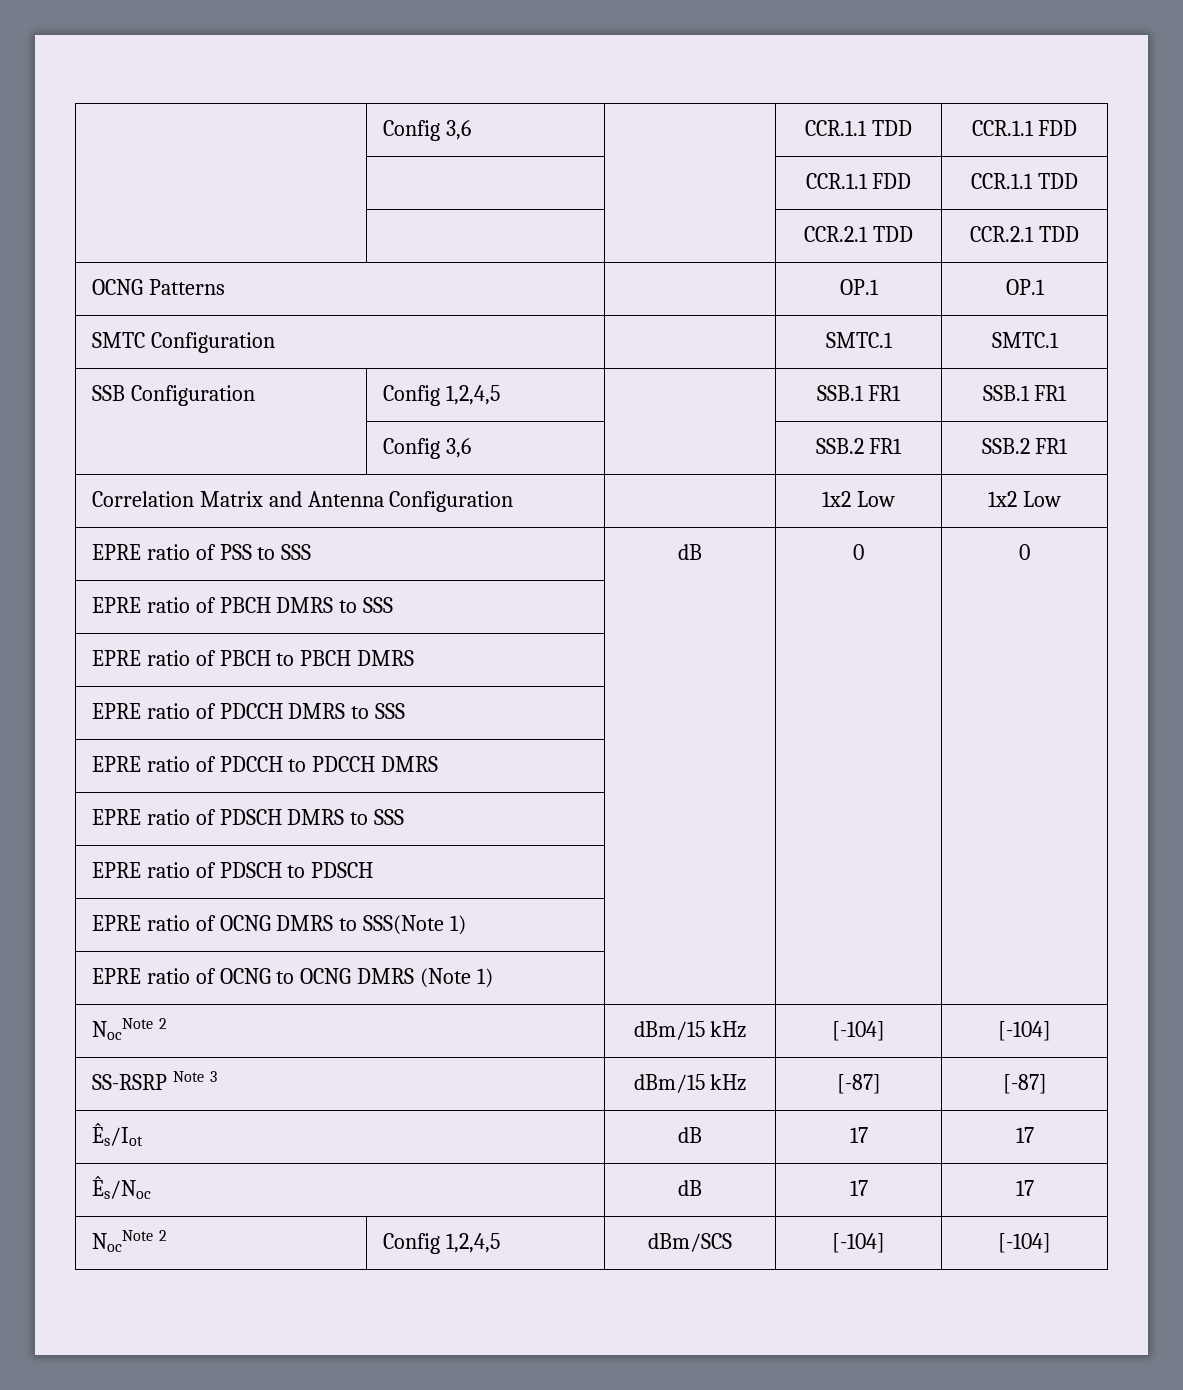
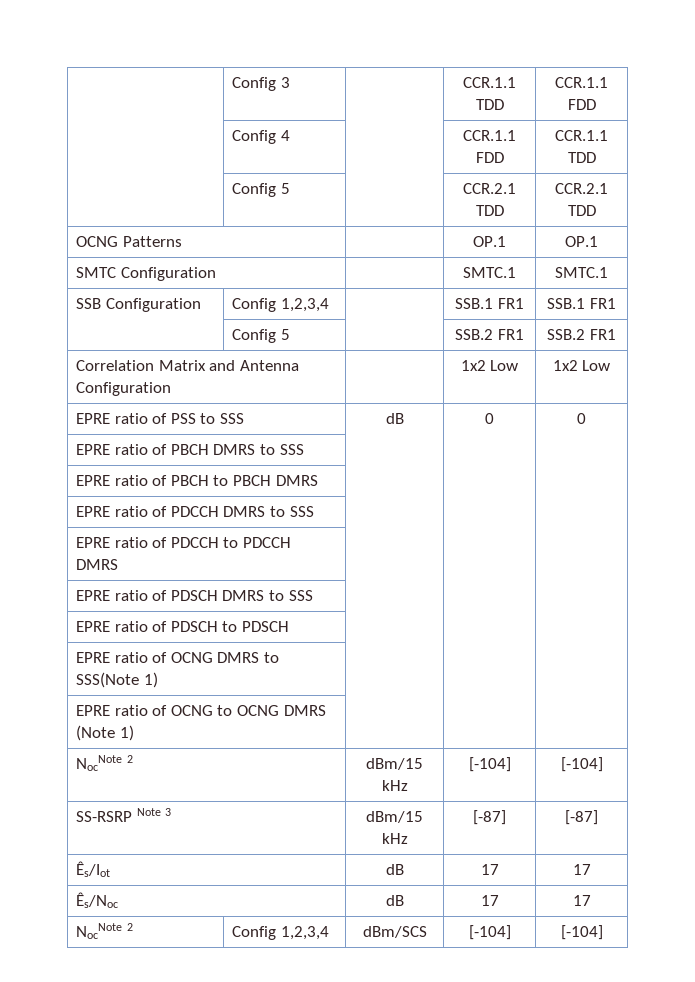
- | Config 3,6 | | CCR.1.1 TDD | CCR.1.1 FDD
+ | Config 3 | | CCR.1.1 TDD | CCR.1.1 FDD
- | | | CCR.1.1 FDD | CCR.1.1 TDD
+ | Config 4 | | CCR.1.1 FDD | CCR.1.1 TDD
- | | | CCR.2.1 TDD | CCR.2.1 TDD
+ | Config 5 | | CCR.2.1 TDD | CCR.2.1 TDD
- SSB Configuration | Config 1,2,4,5 | | SSB.1 FR1 | SSB.1 FR1
+ SSB Configuration | Config 1,2,3,4 | | SSB.1 FR1 | SSB.1 FR1
- | Config 3,6 | | SSB.2 FR1 | SSB.2 FR1
+ | Config 5 | | SSB.2 FR1 | SSB.2 FR1
- NocNote 2 | Config 1,2,4,5 | dBm/SCS | [-104] | [-104]
+ NocNote 2 | Config 1,2,3,4 | dBm/SCS | [-104] | [-104]

